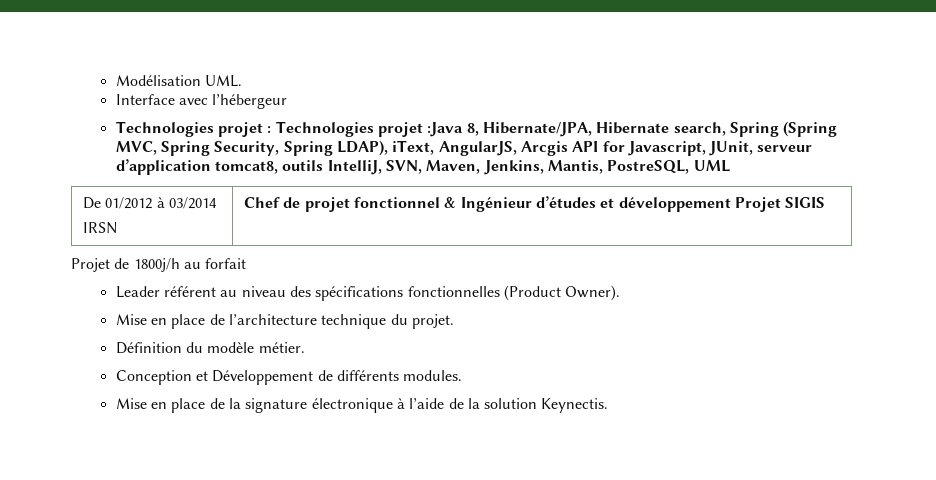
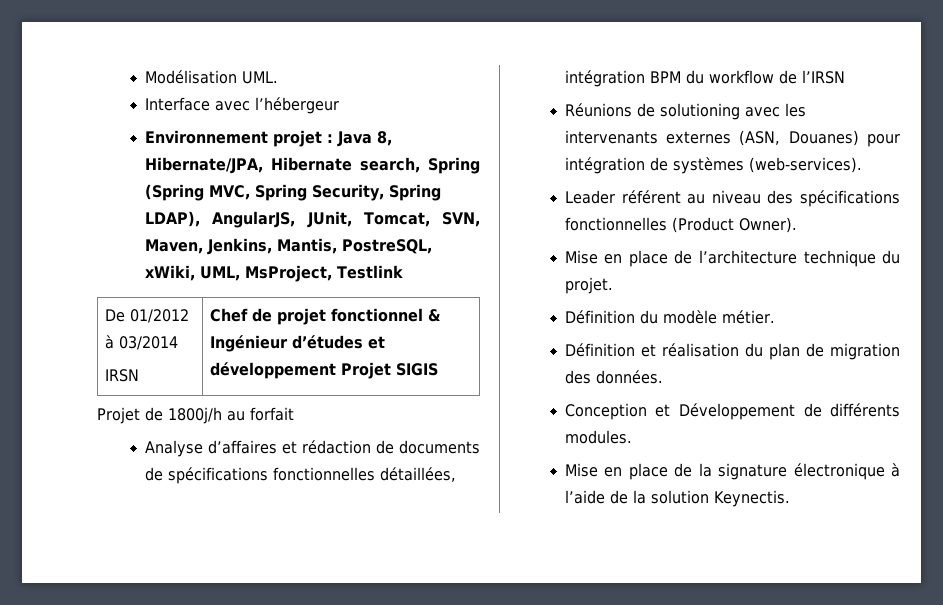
- Technologies projet : Technologies projet :Java 8, Hibernate/JPA, Hibernate search, Spring (Spring MVC, Spring Security, Spring LDAP), iText, AngularJS, Arcgis API for Javascript, JUnit, serveur d’application tomcat8, outils IntelliJ, SVN, Maven, Jenkins, Mantis, PostreSQL, UML
+ Environnement projet : Java 8, Hibernate/JPA, Hibernate search, Spring (Spring MVC, Spring Security, Spring LDAP), AngularJS, JUnit, Tomcat, SVN, Maven, Jenkins, Mantis, PostreSQL, xWiki, UML, MsProject, Testlink
+ Analyse d’affaires et rédaction de documents de spécifications fonctionnelles détaillées, intégration BPM du workflow de l’IRSN
+ Réunions de solutioning avec les intervenants externes (ASN, Douanes) pour intégration de systèmes (web-services).
+ Définition et réalisation du plan de migration des données.

